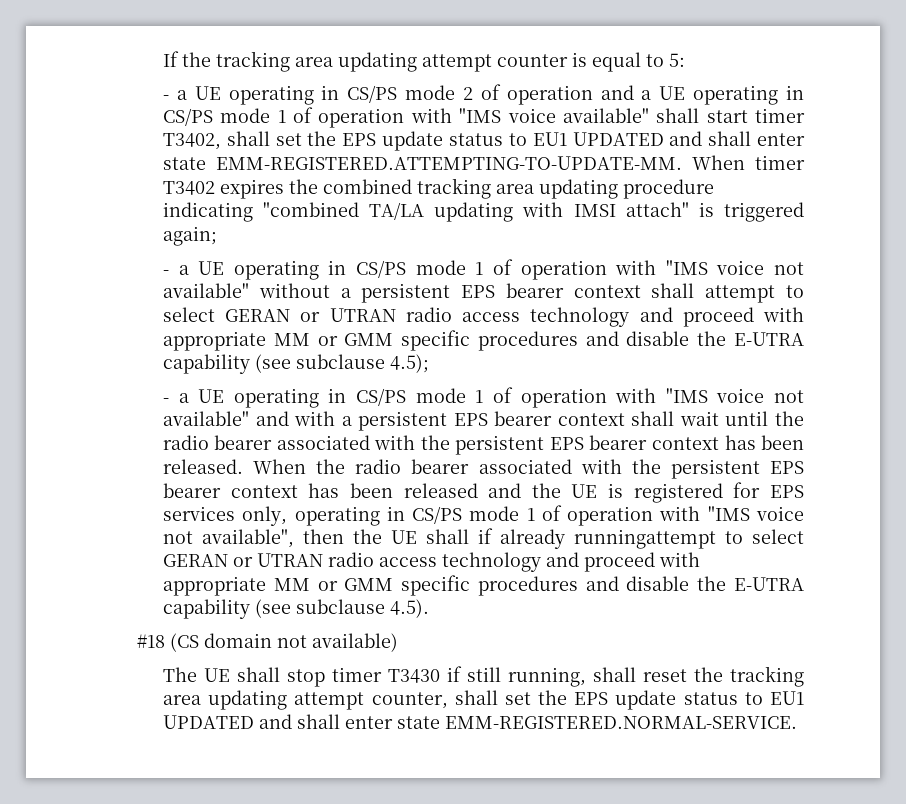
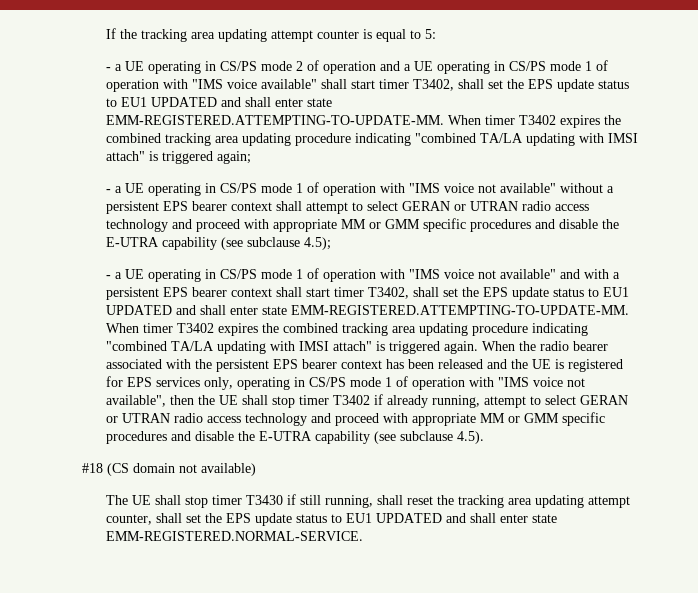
- - a UE operating in CS/PS mode 1 of operation with "IMS voice not available" and with a persistent EPS bearer context shall wait until the radio bearer associated with the persistent EPS bearer context has been released.
+ - a UE operating in CS/PS mode 1 of operation with "IMS voice not available" and with a persistent EPS bearer context shall start timer T3402, shall set the EPS update status to EU1 UPDATED and shall enter state EMM-REGISTERED.ATTEMPTING-TO-UPDATE-MM. When timer T3402 expires the combined tracking area updating procedure indicating "combined TA/LA updating with IMSI attach" is triggered again.
- When the radio bearer associated with the persistent EPS bearer context has been released and the UE is registered for EPS services only, operating in CS/PS mode 1 of operation with "IMS voice not available", then the UE shall if already runningattempt to select GERAN or UTRAN radio access technology and proceed with appropriate MM or GMM specific procedures and disable the E-UTRA capability (see subclause 4.5).
+ When the radio bearer associated with the persistent EPS bearer context has been released and the UE is registered for EPS services only, operating in CS/PS mode 1 of operation with "IMS voice not available", then the UE shall stop timer T3402 if already running, attempt to select GERAN or UTRAN radio access technology and proceed with appropriate MM or GMM specific procedures and disable the E-UTRA capability (see subclause 4.5).

